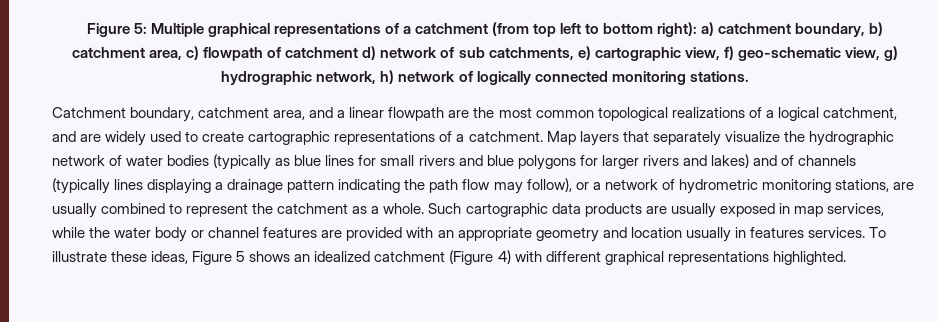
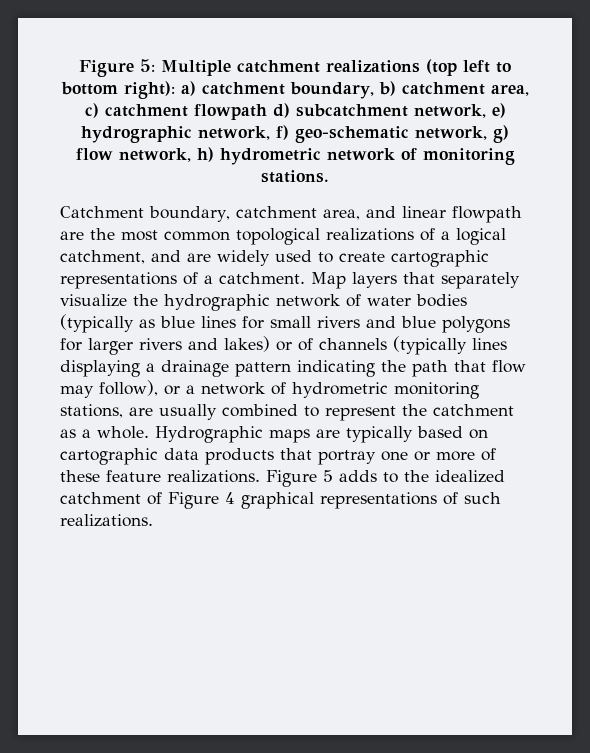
- Figure 5: Multiple graphical representations of a catchment (from top left to bottom right): a) catchment boundary, b) catchment area, c) flowpath of catchment d) network of sub catchments, e) cartographic view, f) geo-schematic view, g) hydrographic network, h) network of logically connected monitoring stations.
+ Figure 5: Multiple catchment realizations (top left to bottom right): a) catchment boundary, b) catchment area, c) catchment flowpath d) subcatchment network, e) hydrographic network, f) geo-schematic network, g) flow network, h) hydrometric network of monitoring stations.
- Catchment boundary, catchment area, and a linear flowpath are the most common topological realizations of a logical catchment, and are widely used to create cartographic representations of a catchment.
+ Catchment boundary, catchment area, and linear flowpath are the most common topological realizations of a logical catchment, and are widely used to create cartographic representations of a catchment.
- Map layers that separately visualize the hydrographic network of water bodies (typically as blue lines for small rivers and blue polygons for larger rivers and lakes) and of channels (typically lines displaying a drainage pattern indicating the path flow may follow), or a network of hydrometric monitoring stations, are usually combined to represent the catchment as a whole.
+ Map layers that separately visualize the hydrographic network of water bodies (typically as blue lines for small rivers and blue polygons for larger rivers and lakes) or of channels (typically lines displaying a drainage pattern indicating the path that flow may follow), or a network of hydrometric monitoring stations, are usually combined to represent the catchment as a whole.
- Such cartographic data products are usually exposed in map services, while the water body or channel features are provided with an appropriate geometry and location usually in features services. To illustrate these ideas, Figure 5 shows an idealized catchment (Figure 4) with different graphical representations highlighted.
+ Hydrographic maps are typically based on cartographic data products that portray one or more of these feature realizations. Figure 5 adds to the idealized catchment of Figure 4 graphical representations of such realizations.

